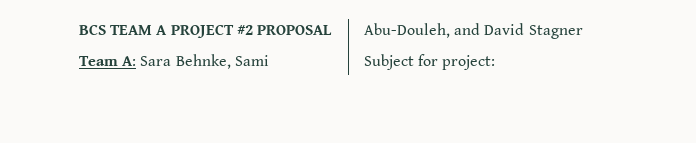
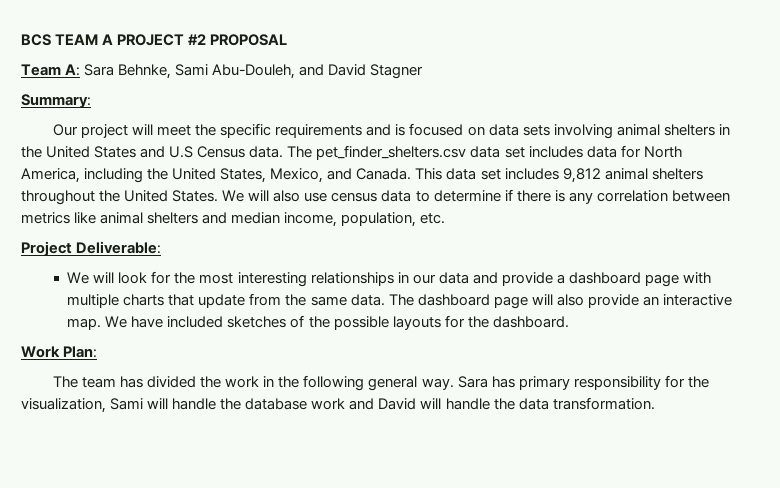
- Subject for project:
+ Summary:
+ Our project will meet the specific requirements and is focused on data sets involving animal shelters in the United States and U.S Census data. The pet_finder_shelters.csv data set includes data for North America, including the United States, Mexico, and Canada. This data set includes 9,812 animal shelters throughout the United States. We will also use census data to determine if there is any correlation between metrics like animal shelters and median income, population, etc.
+ Project Deliverable:
+ We will look for the most interesting relationships in our data and provide a dashboard page with multiple charts that update from the same data. The dashboard page will also provide an interactive map. We have included sketches of the possible layouts for the dashboard.
+ Work Plan:
+ The team has divided the work in the following general way. Sara has primary responsibility for the visualization, Sami will handle the database work and David will handle the data transformation.

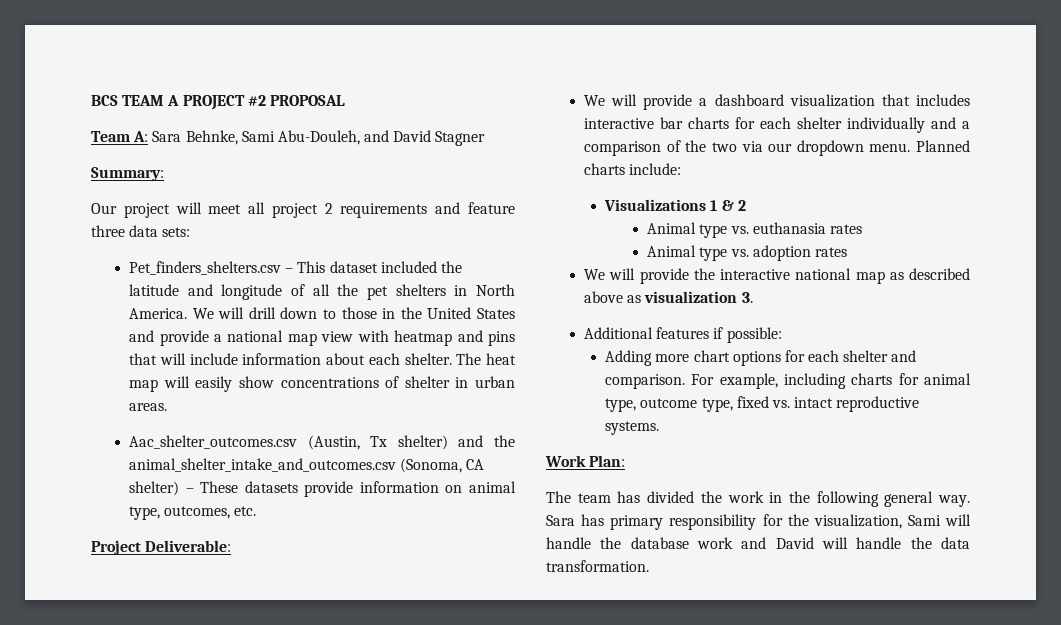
- Our project will meet the specific requirements and is focused on data sets involving animal shelters in the United States and U.S Census data. The pet_finder_shelters.csv data set includes data for North America, including the United States, Mexico, and Canada. This data set includes 9,812 animal shelters throughout the United States. We will also use census data to determine if there is any correlation between metrics like animal shelters and median income, population, etc.
+ Our project will meet all project 2 requirements and feature three data sets:
+ Pet_finders_shelters.csv – This dataset included the latitude and longitude of all the pet shelters in North America. We will drill down to those in the United States and provide a national map view with heatmap and pins that will include information about each shelter. The heat map will easily show concentrations of shelter in urban areas.
+ Aac_shelter_outcomes.csv (Austin, Tx shelter) and the animal_shelter_intake_and_outcomes.csv (Sonoma, CA shelter) – These datasets provide information on animal type, outcomes, etc.
- We will look for the most interesting relationships in our data and provide a dashboard page with multiple charts that update from the same data. The dashboard page will also provide an interactive map. We have included sketches of the possible layouts for the dashboard.
+ We will provide a dashboard visualization that includes interactive bar charts for each shelter individually and a comparison of the two via our dropdown menu. Planned charts include:
+ Visualizations 1 & 2
+ Animal type vs. euthanasia rates
+ Animal type vs. adoption rates
+ We will provide the interactive national map as described above as visualization 3.
+ Additional features if possible:
+ Adding more chart options for each shelter and comparison. For example, including charts for animal type, outcome type, fixed vs. intact reproductive systems.

